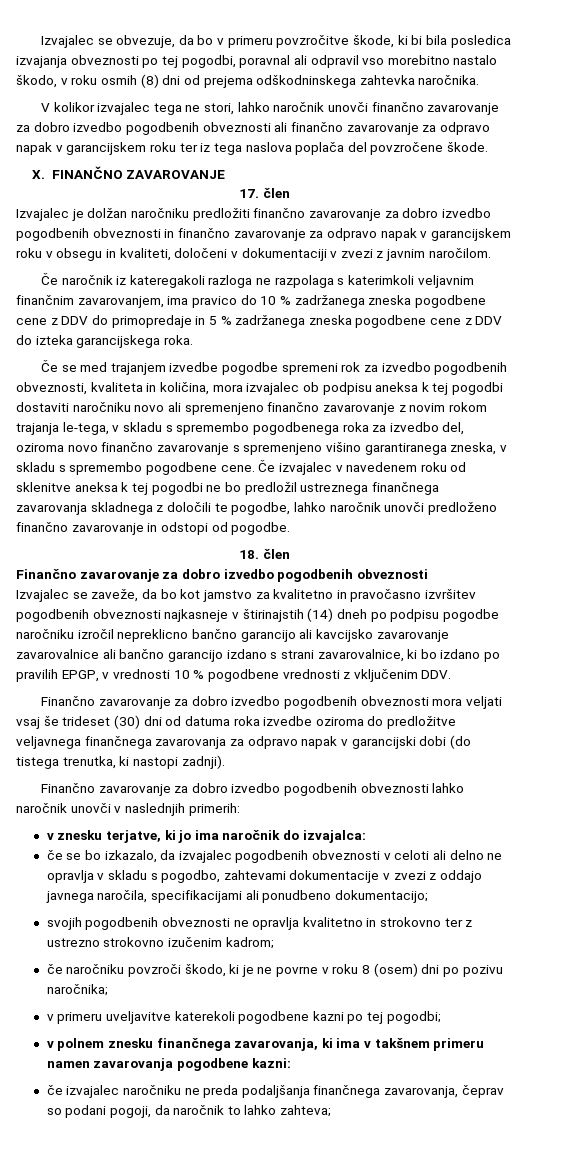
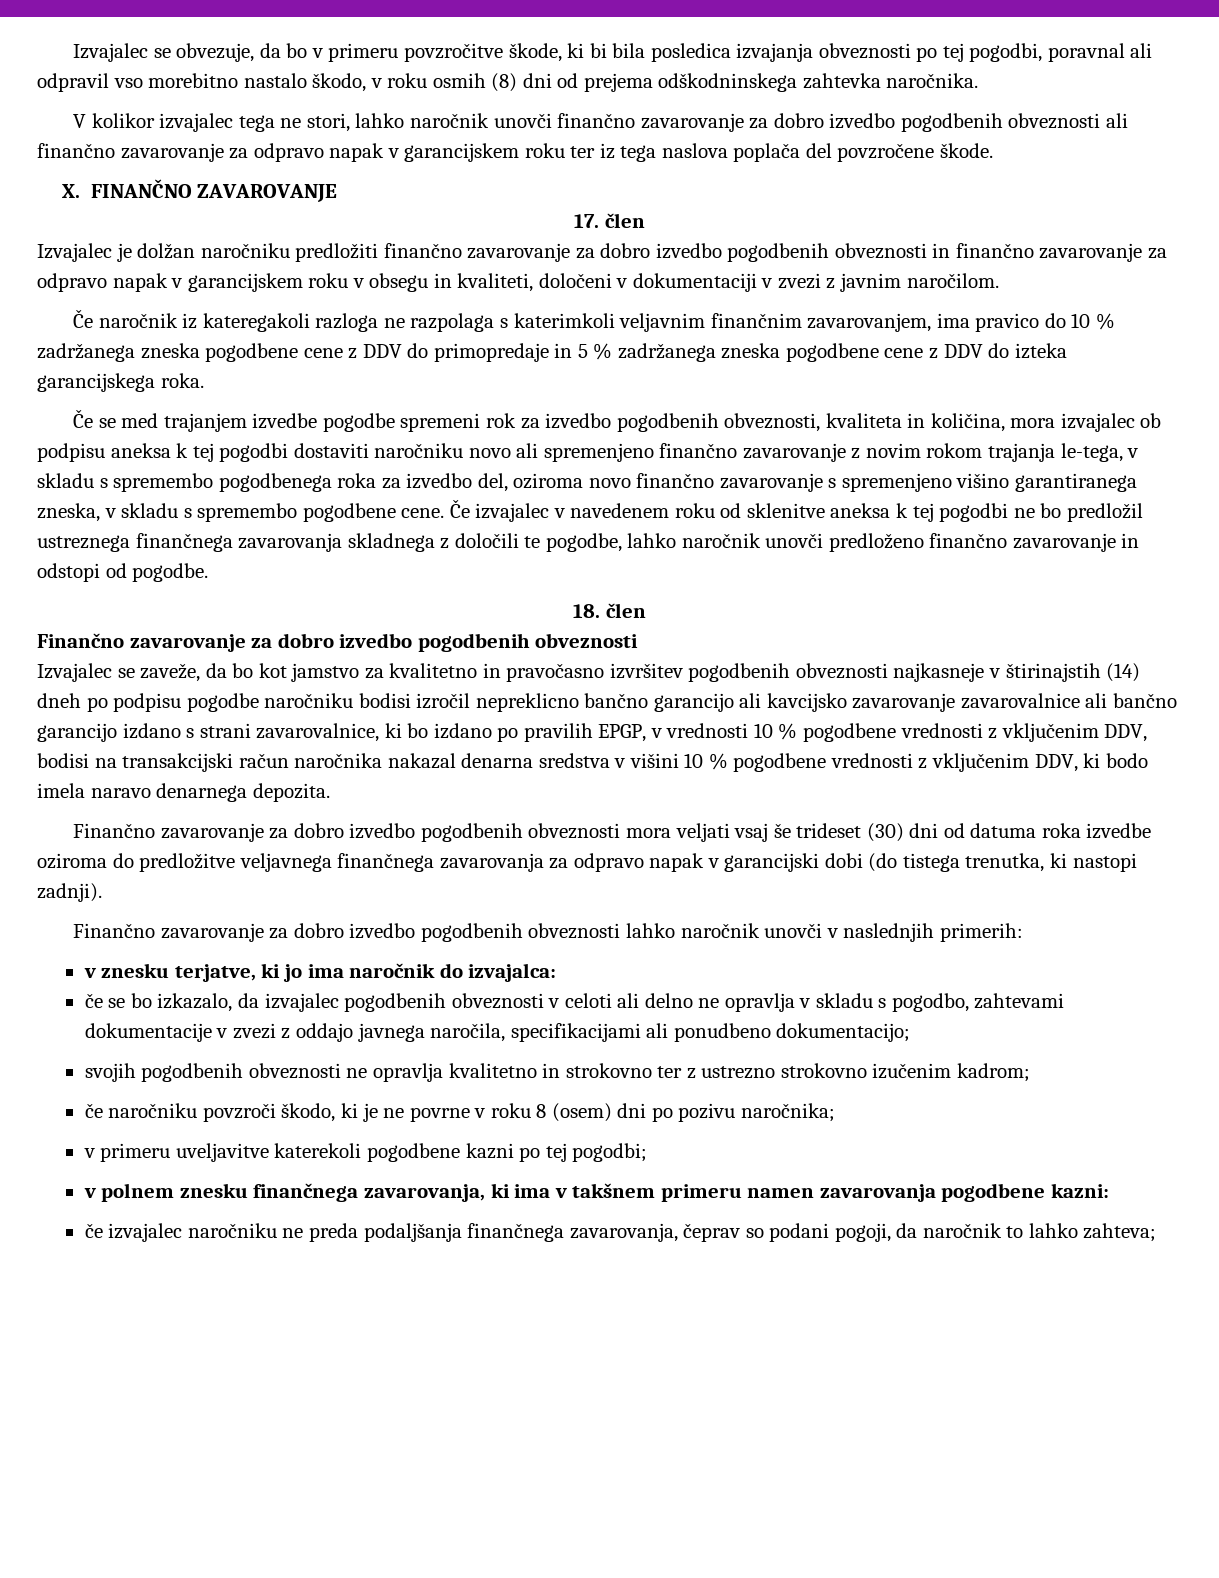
- Izvajalec se zaveže, da bo kot jamstvo za kvalitetno in pravočasno izvršitev pogodbenih obveznosti najkasneje v štirinajstih (14) dneh po podpisu pogodbe naročniku izročil nepreklicno bančno garancijo ali kavcijsko zavarovanje zavarovalnice ali bančno garancijo izdano s strani zavarovalnice, ki bo izdano po pravilih EPGP, v vrednosti 10 % pogodbene vrednosti z vključenim DDV.
+ Izvajalec se zaveže, da bo kot jamstvo za kvalitetno in pravočasno izvršitev pogodbenih obveznosti najkasneje v štirinajstih (14) dneh po podpisu pogodbe naročniku bodisi izročil nepreklicno bančno garancijo ali kavcijsko zavarovanje zavarovalnice ali bančno garancijo izdano s strani zavarovalnice, ki bo izdano po pravilih EPGP, v vrednosti 10 % pogodbene vrednosti z vključenim DDV, bodisi na transakcijski račun naročnika nakazal denarna sredstva v višini 10 % pogodbene vrednosti z vključenim DDV, ki bodo imela naravo denarnega depozita.

